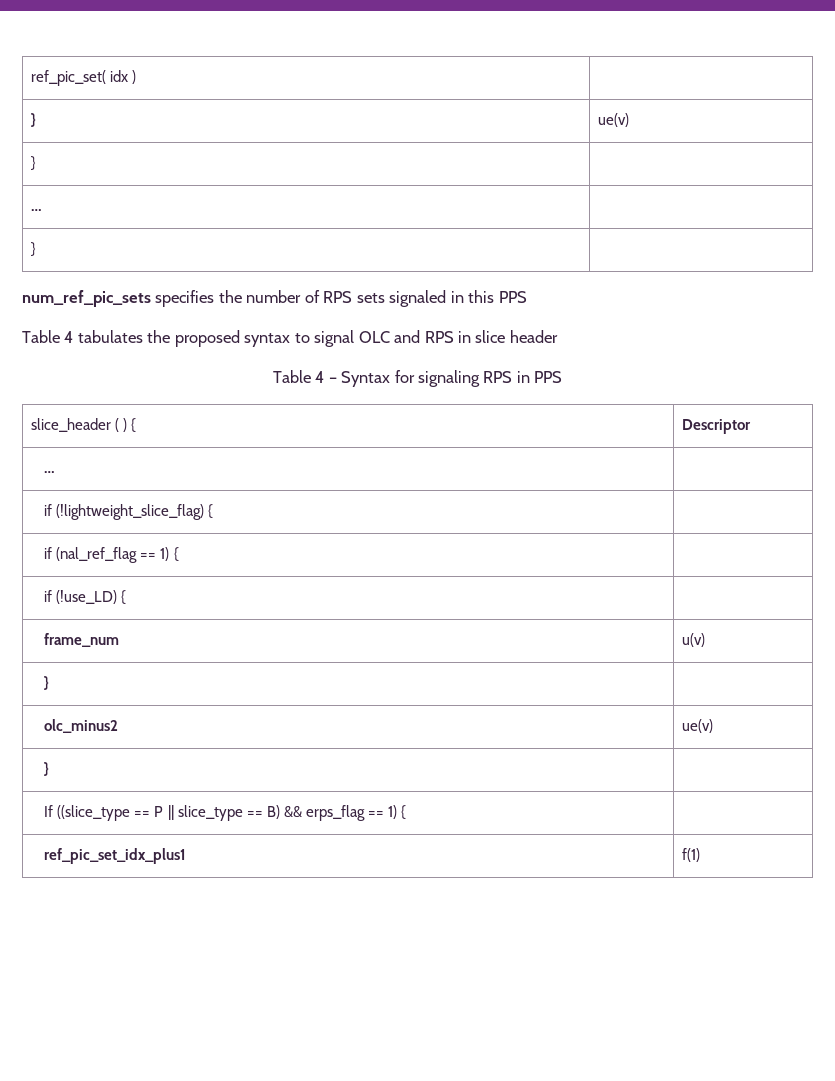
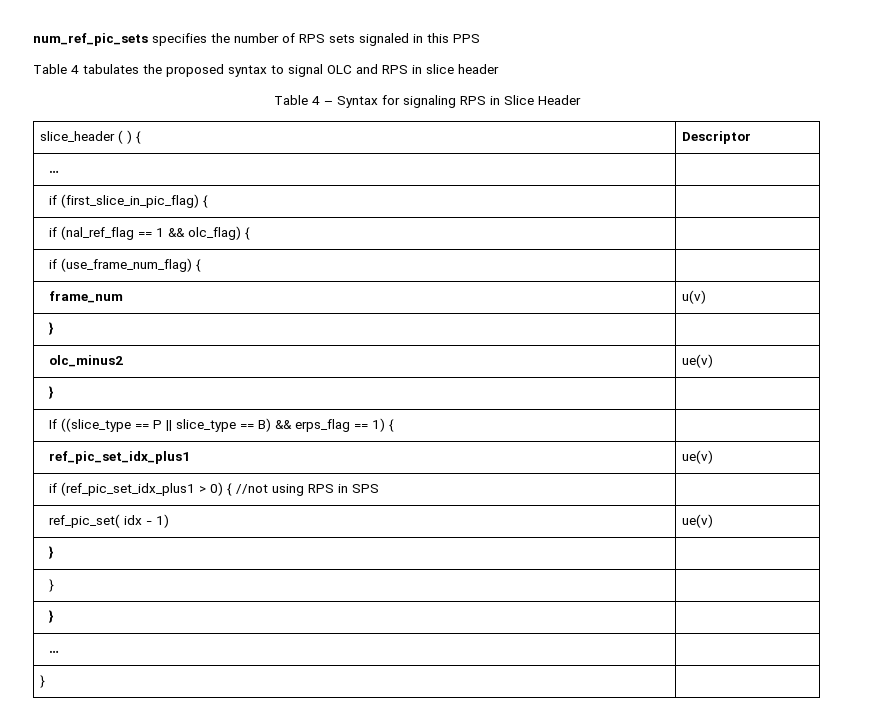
- ref_pic_set( idx ) |
- } | ue(v)
- } |
- … |
- } |
- Table 4 – Syntax for signaling RPS in PPS
+ Table 4 – Syntax for signaling RPS in Slice Header
- if (!lightweight_slice_flag) { |
+ if (first_slice_in_pic_flag) { |
- if (nal_ref_flag == 1) { |
- if (!use_LD) { |
+ if (nal_ref_flag == 1 && olc_flag) { |
+ if (use_frame_num_flag) { |
- ref_pic_set_idx_plus1 | f(1)
+ ref_pic_set_idx_plus1 | ue(v)
+ if (ref_pic_set_idx_plus1 > 0) { //not using RPS in SPS |
+ ref_pic_set( idx - 1) | ue(v)
+ } |
+ } |
+ } |
+ … |
+ } |

